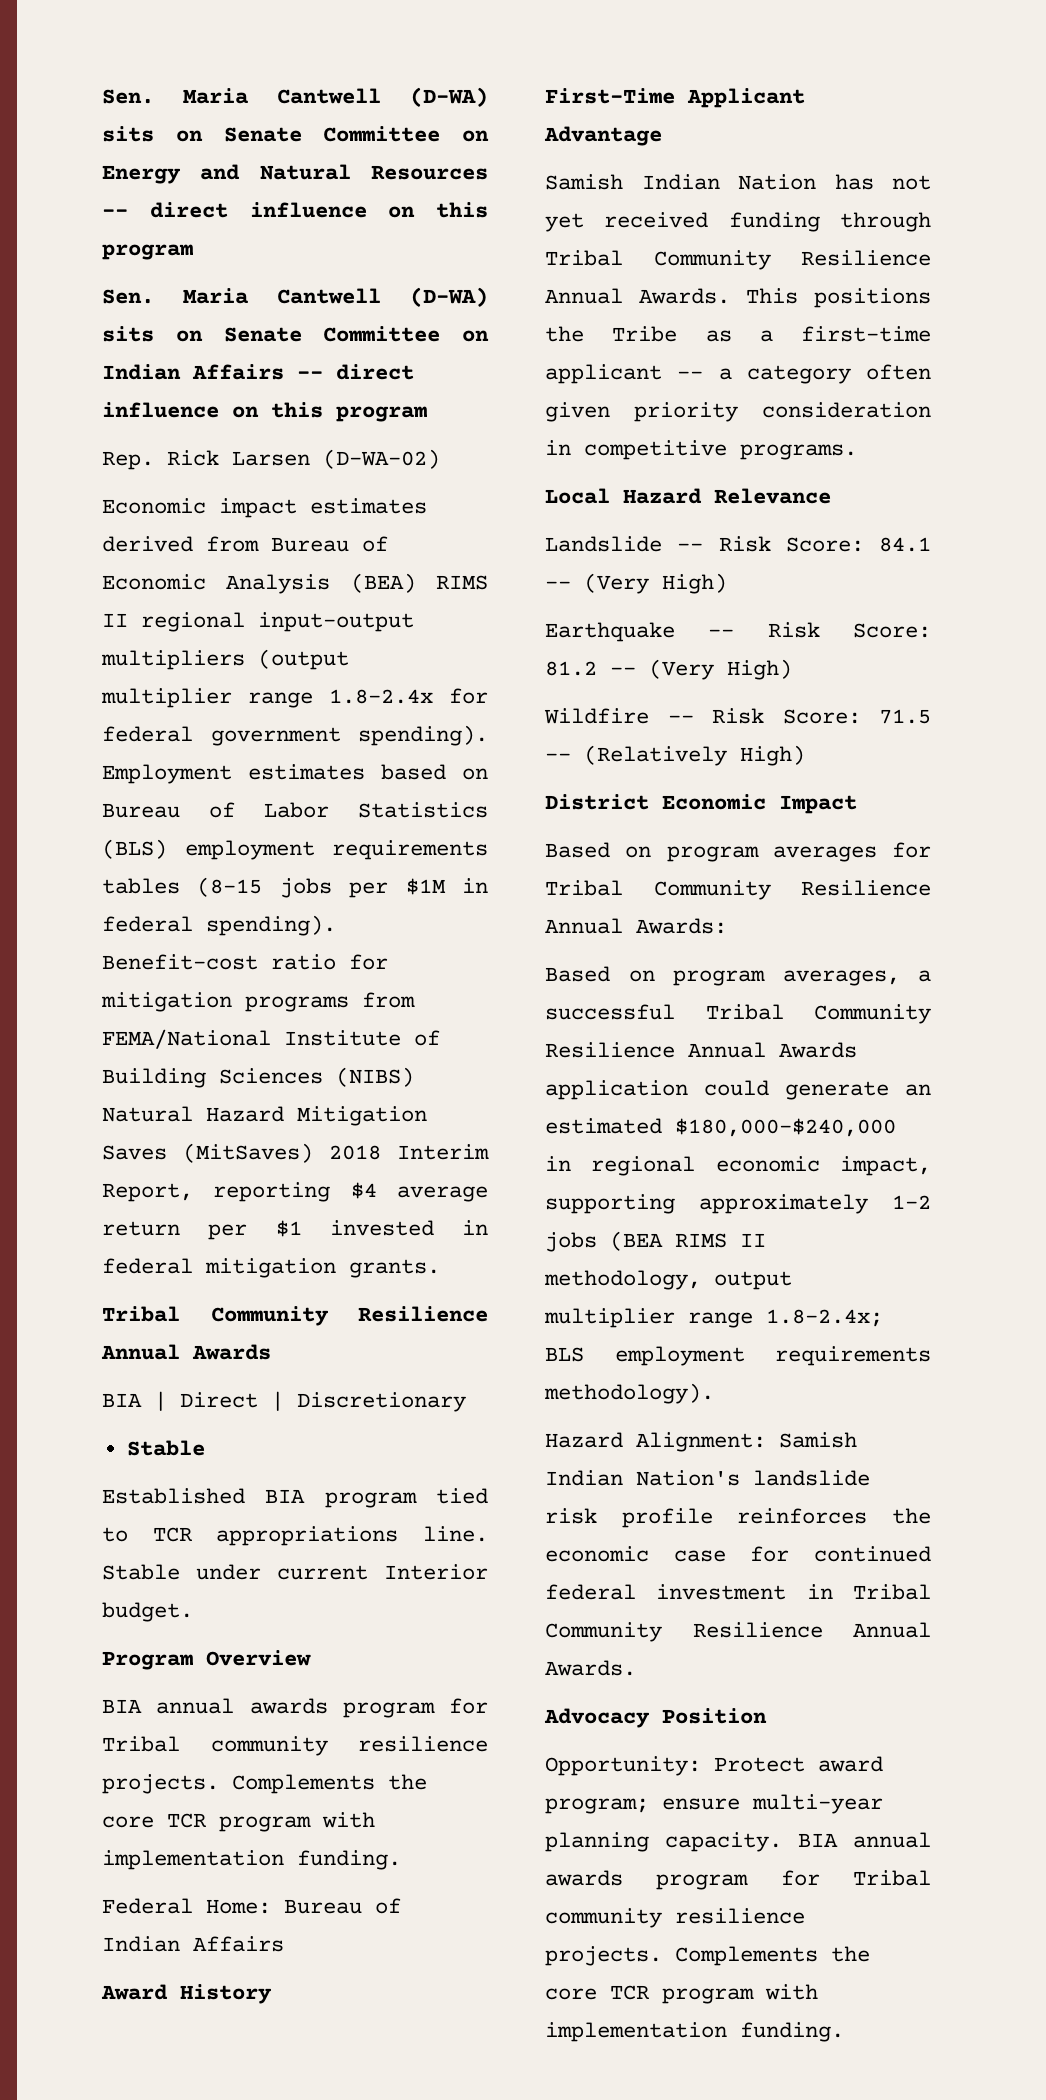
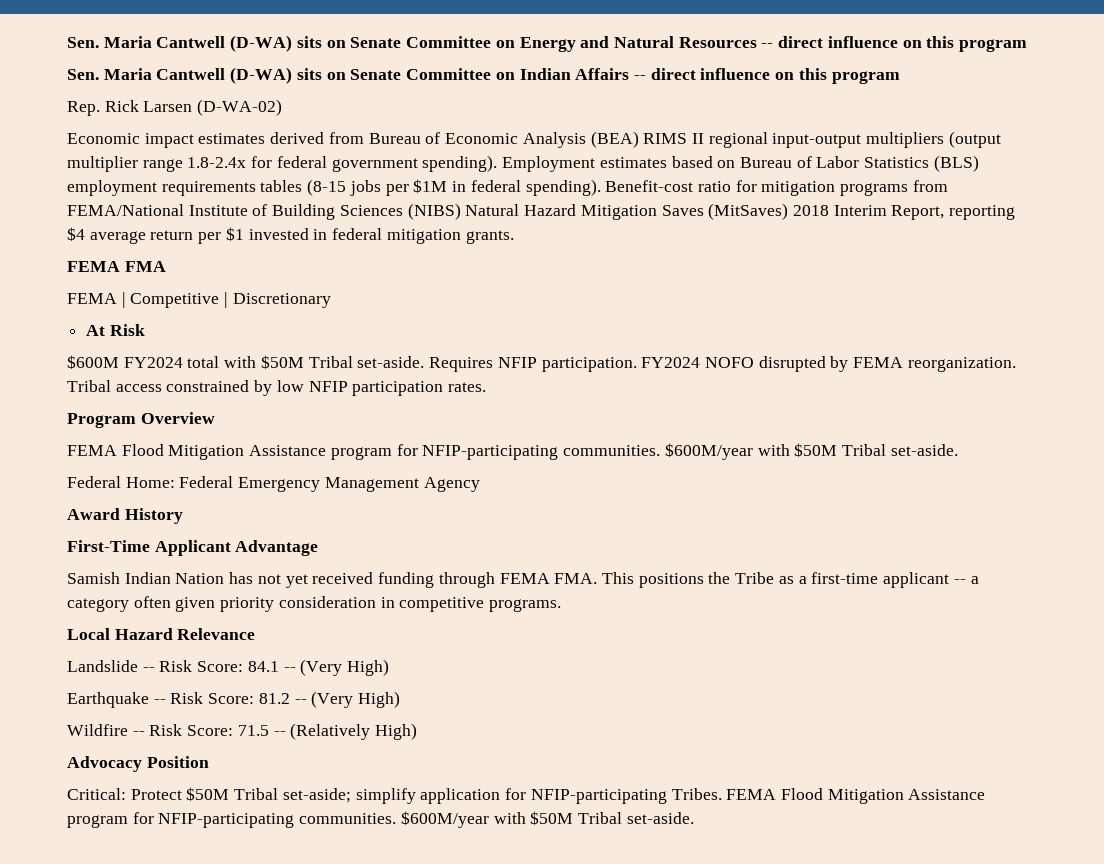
  Benefit-cost ratio for mitigation programs from FEMA/National Institute of Building Sciences (NIBS) Natural Hazard Mitigation Saves (MitSaves) 2018 Interim Report, reporting $4 average return per $1 invested in federal mitigation grants.
- Tribal Community Resilience Annual Awards
- BIA | Direct | Discretionary
- Stable
- Established BIA program tied to TCR appropriations line. Stable under current Interior budget.
+ FEMA FMA
+ FEMA | Competitive | Discretionary
+ At Risk
+ $600M FY2024 total with $50M Tribal set-aside. Requires NFIP participation. FY2024 NOFO disrupted by FEMA reorganization. Tribal access constrained by low NFIP participation rates.
  Program Overview
- BIA annual awards program for Tribal community resilience projects. Complements the core TCR program with implementation funding.
- Federal Home: Bureau of Indian Affairs
+ FEMA Flood Mitigation Assistance program for NFIP-participating communities. $600M/year with $50M Tribal set-aside.
+ Federal Home: Federal Emergency Management Agency
- Samish Indian Nation has not yet received funding through Tribal Community Resilience Annual Awards. This positions the Tribe as a first-time applicant -- a category often given priority consideration in competitive programs.
+ Samish Indian Nation has not yet received funding through FEMA FMA. This positions the Tribe as a first-time applicant -- a category often given priority consideration in competitive programs.
- District Economic Impact
- Based on program averages for Tribal Community Resilience Annual Awards:
- Based on program averages, a successful Tribal Community Resilience Annual Awards application could generate an estimated $180,000-$240,000 in regional economic impact, supporting approximately 1-2 jobs (BEA RIMS II methodology, output multiplier range 1.8-2.4x; BLS employment requirements methodology).
- Hazard Alignment: Samish Indian Nation's landslide risk profile reinforces the economic case for continued federal investment in Tribal Community Resilience Annual Awards.
  Advocacy Position
- Opportunity: Protect award program; ensure multi-year planning capacity. BIA annual awards program for Tribal community resilience projects. Complements the core TCR program with implementation funding.
+ Critical: Protect $50M Tribal set-aside; simplify application for NFIP-participating Tribes. FEMA Flood Mitigation Assistance program for NFIP-participating communities. $600M/year with $50M Tribal set-aside.

